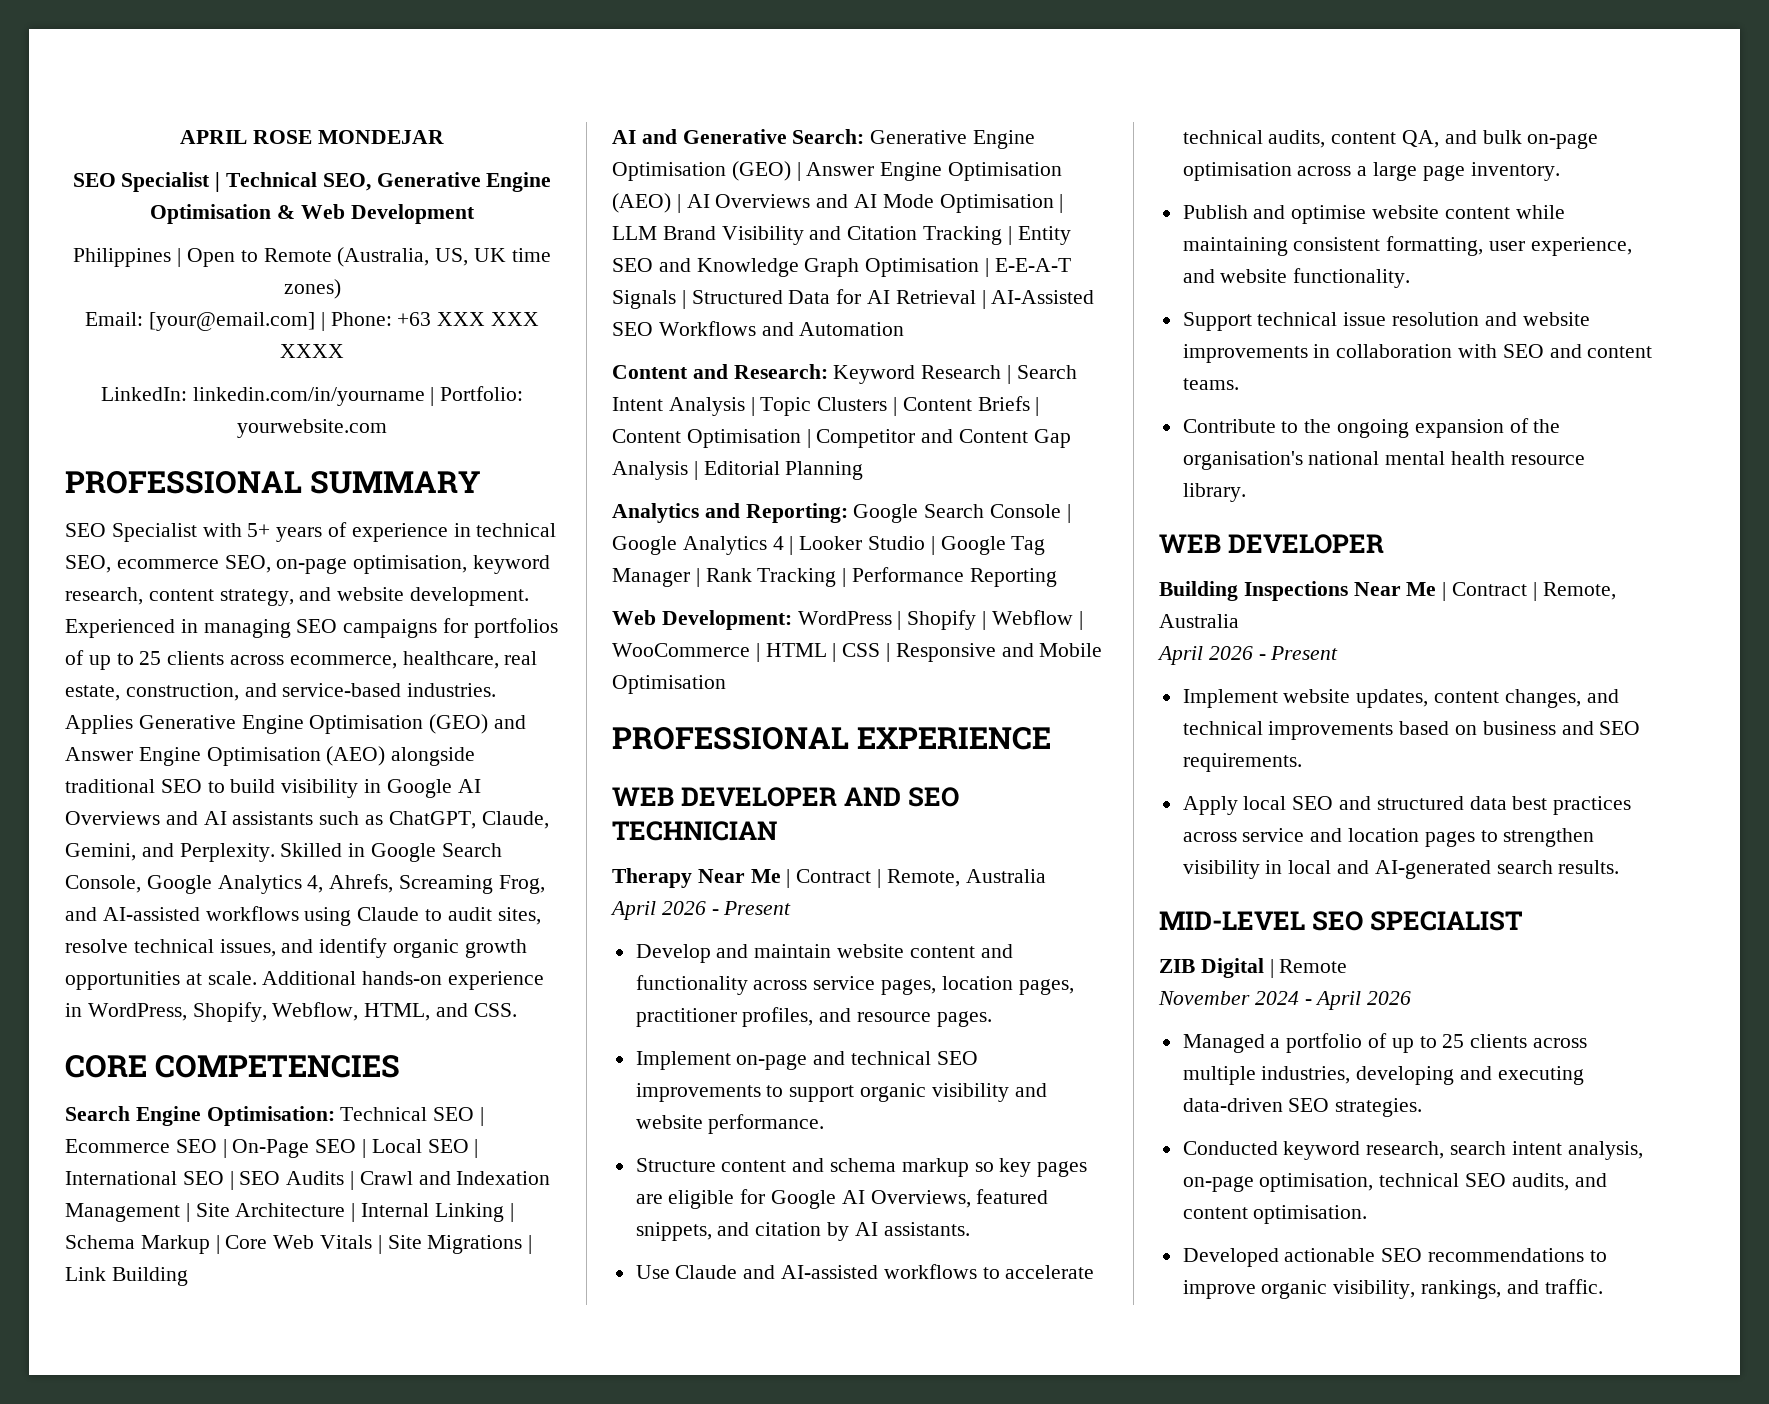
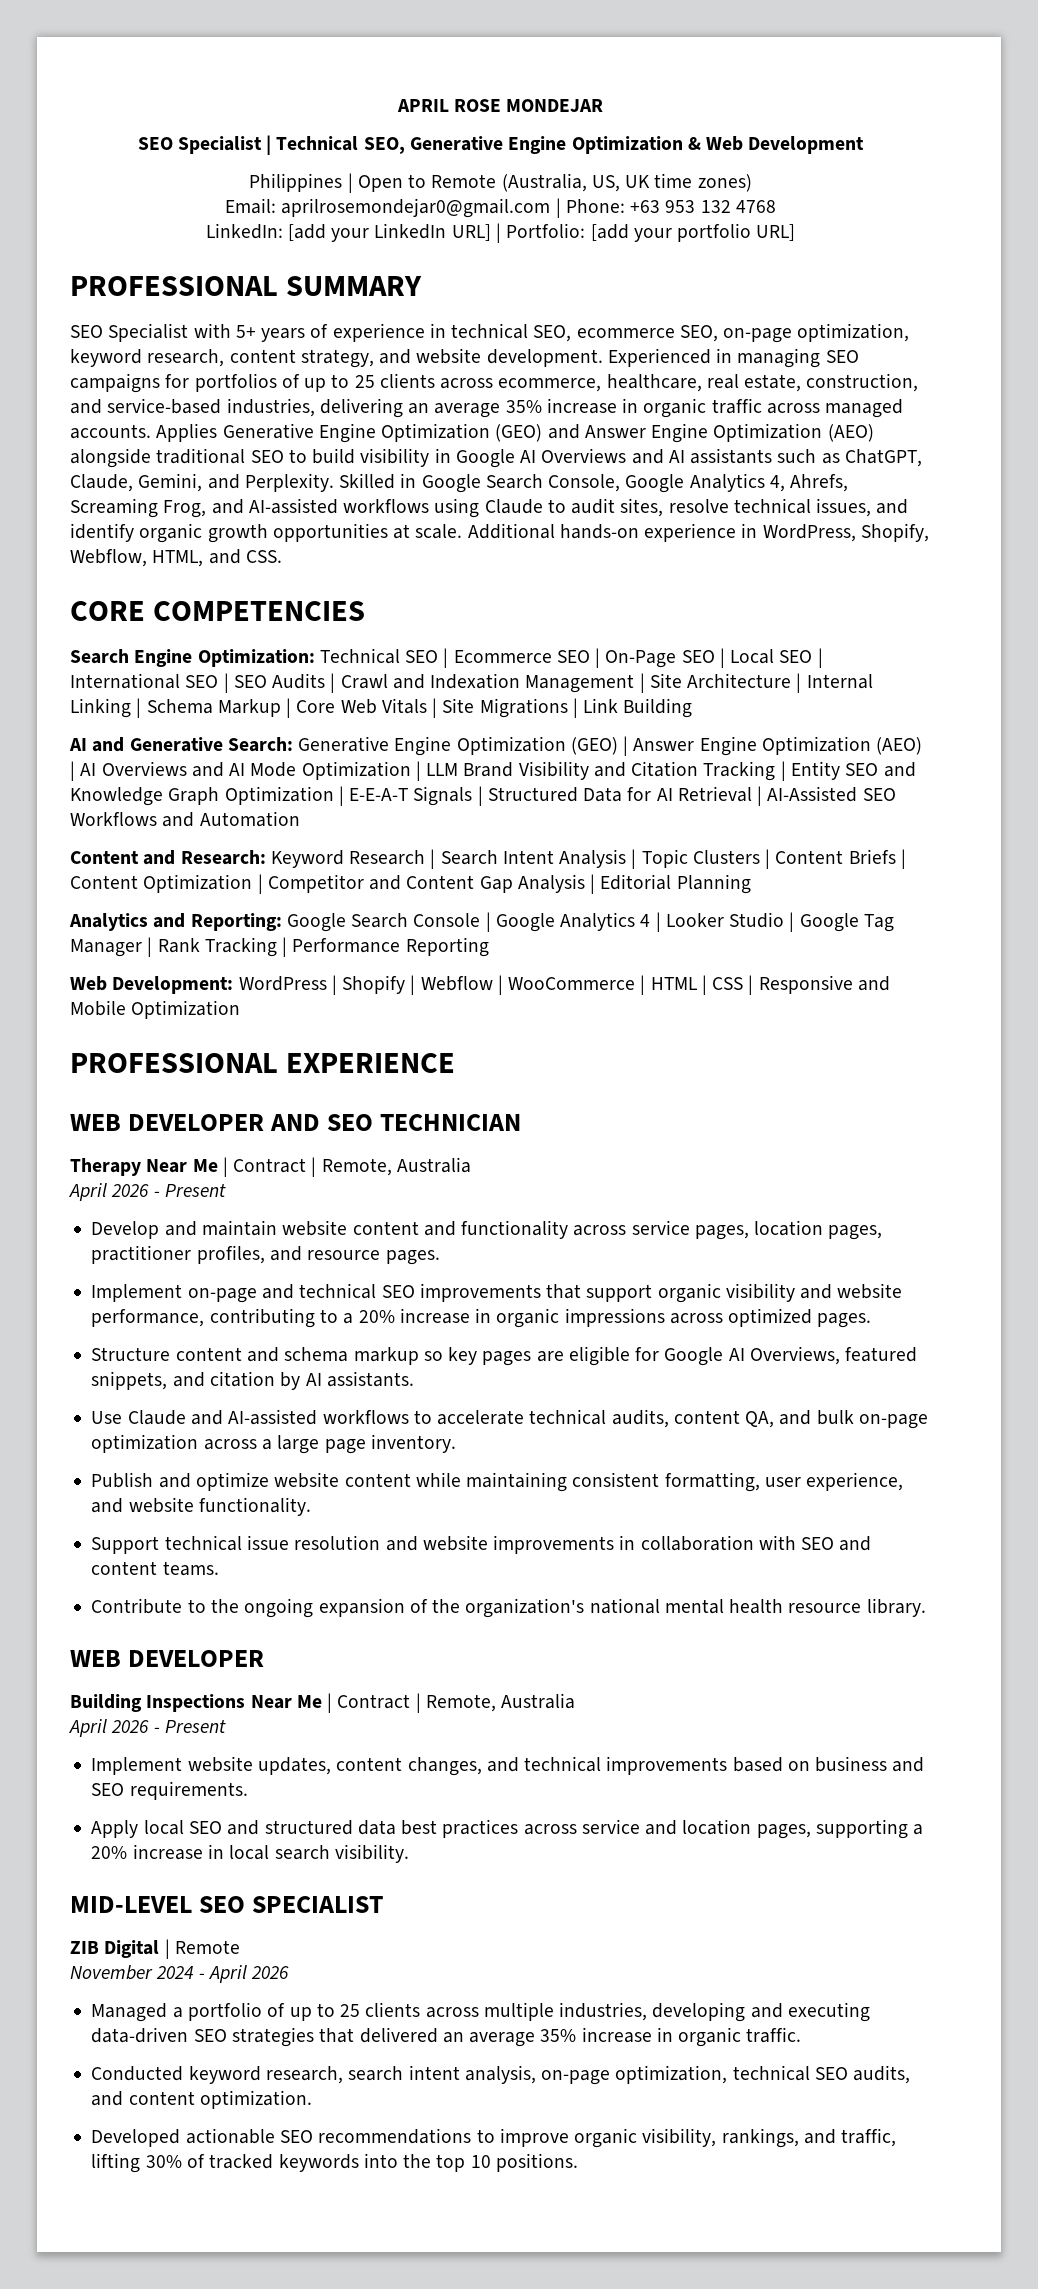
- SEO Specialist | Technical SEO, Generative Engine Optimisation & Web Development
+ SEO Specialist | Technical SEO, Generative Engine Optimization & Web Development
- Email: [your@email.com] | Phone: +63 XXX XXX XXXX
- LinkedIn: linkedin.com/in/yourname | Portfolio: yourwebsite.com
+ Email: aprilrosemondejar0@gmail.com | Phone: +63 953 132 4768
+ LinkedIn: [add your LinkedIn URL] | Portfolio: [add your portfolio URL]
- SEO Specialist with 5+ years of experience in technical SEO, ecommerce SEO, on-page optimisation, keyword research, content strategy, and website development.
+ SEO Specialist with 5+ years of experience in technical SEO, ecommerce SEO, on-page optimization, keyword research, content strategy, and website development.
- Experienced in managing SEO campaigns for portfolios of up to 25 clients across ecommerce, healthcare, real estate, construction, and service-based industries.
+ Experienced in managing SEO campaigns for portfolios of up to 25 clients across ecommerce, healthcare, real estate, construction, and service-based industries, delivering an average 35% increase in organic traffic across managed accounts.
- Applies Generative Engine Optimisation (GEO) and Answer Engine Optimisation (AEO) alongside traditional SEO to build visibility in Google AI Overviews and AI assistants such as ChatGPT, Claude, Gemini, and Perplexity.
+ Applies Generative Engine Optimization (GEO) and Answer Engine Optimization (AEO) alongside traditional SEO to build visibility in Google AI Overviews and AI assistants such as ChatGPT, Claude, Gemini, and Perplexity.
- Search Engine Optimisation: Technical SEO | Ecommerce SEO | On-Page SEO | Local SEO | International SEO | SEO Audits | Crawl and Indexation Management | Site Architecture | Internal Linking | Schema Markup | Core Web Vitals | Site Migrations | Link Building
+ Search Engine Optimization: Technical SEO | Ecommerce SEO | On-Page SEO | Local SEO | International SEO | SEO Audits | Crawl and Indexation Management | Site Architecture | Internal Linking | Schema Markup | Core Web Vitals | Site Migrations | Link Building
- AI and Generative Search: Generative Engine Optimisation (GEO) | Answer Engine Optimisation (AEO) | AI Overviews and AI Mode Optimisation | LLM Brand Visibility and Citation Tracking | Entity SEO and Knowledge Graph Optimisation | E-E-A-T Signals | Structured Data for AI Retrieval | AI-Assisted SEO Workflows and Automation
+ AI and Generative Search: Generative Engine Optimization (GEO) | Answer Engine Optimization (AEO) | AI Overviews and AI Mode Optimization | LLM Brand Visibility and Citation Tracking | Entity SEO and Knowledge Graph Optimization | E-E-A-T Signals | Structured Data for AI Retrieval | AI-Assisted SEO Workflows and Automation
- Content and Research: Keyword Research | Search Intent Analysis | Topic Clusters | Content Briefs | Content Optimisation | Competitor and Content Gap Analysis | Editorial Planning
+ Content and Research: Keyword Research | Search Intent Analysis | Topic Clusters | Content Briefs | Content Optimization | Competitor and Content Gap Analysis | Editorial Planning
- Web Development: WordPress | Shopify | Webflow | WooCommerce | HTML | CSS | Responsive and Mobile Optimisation
+ Web Development: WordPress | Shopify | Webflow | WooCommerce | HTML | CSS | Responsive and Mobile Optimization
- Implement on-page and technical SEO improvements to support organic visibility and website performance.
+ Implement on-page and technical SEO improvements that support organic visibility and website performance, contributing to a 20% increase in organic impressions across optimized pages.
- Use Claude and AI-assisted workflows to accelerate technical audits, content QA, and bulk on-page optimisation across a large page inventory.
+ Use Claude and AI-assisted workflows to accelerate technical audits, content QA, and bulk on-page optimization across a large page inventory.
- Publish and optimise website content while maintaining consistent formatting, user experience, and website functionality.
+ Publish and optimize website content while maintaining consistent formatting, user experience, and website functionality.
- Contribute to the ongoing expansion of the organisation's national mental health resource library.
+ Contribute to the ongoing expansion of the organization's national mental health resource library.
- Apply local SEO and structured data best practices across service and location pages to strengthen visibility in local and AI-generated search results.
+ Apply local SEO and structured data best practices across service and location pages, supporting a 20% increase in local search visibility.
- Managed a portfolio of up to 25 clients across multiple industries, developing and executing data-driven SEO strategies.
+ Managed a portfolio of up to 25 clients across multiple industries, developing and executing data-driven SEO strategies that delivered an average 35% increase in organic traffic.
- Conducted keyword research, search intent analysis, on-page optimisation, technical SEO audits, and content optimisation.
+ Conducted keyword research, search intent analysis, on-page optimization, technical SEO audits, and content optimization.
- Developed actionable SEO recommendations to improve organic visibility, rankings, and traffic.
+ Developed actionable SEO recommendations to improve organic visibility, rankings, and traffic, lifting 30% of tracked keywords into the top 10 positions.

